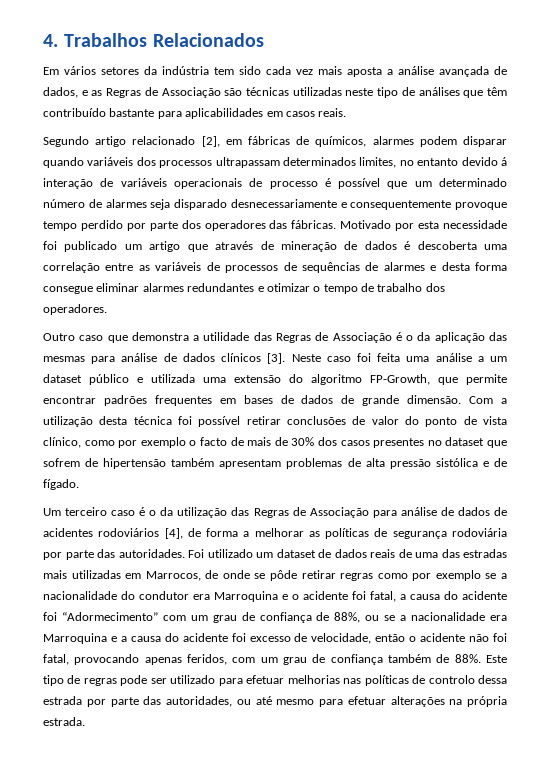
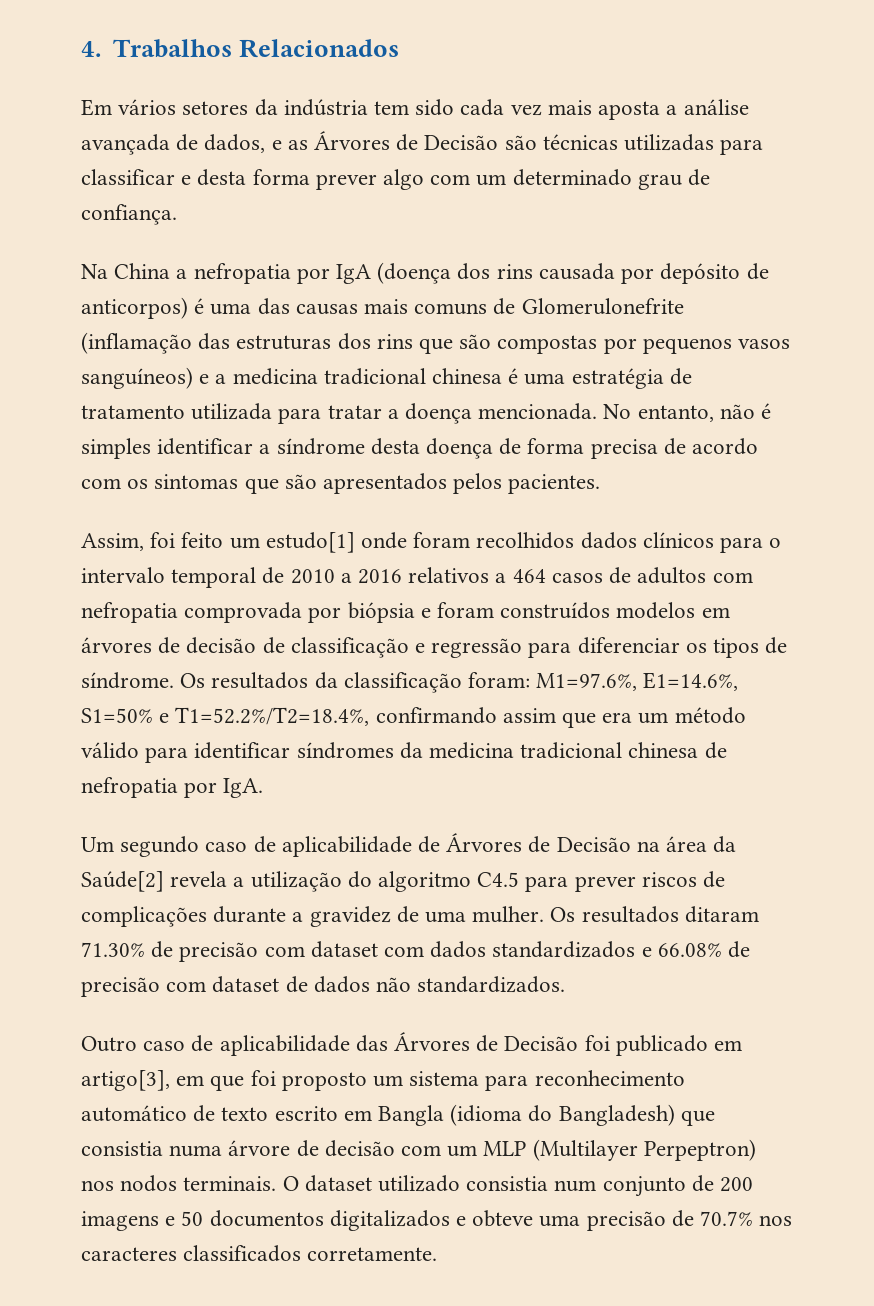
- Em vários setores da indústria tem sido cada vez mais aposta a análise avançada de dados, e as Regras de Associação são técnicas utilizadas neste tipo de análises que têm contribuído bastante para aplicabilidades em casos reais.
- Segundo artigo relacionado [2], em fábricas de químicos, alarmes podem disparar quando variáveis dos processos ultrapassam determinados limites, no entanto devido á interação de variáveis operacionais de processo é possível que um determinado número de alarmes seja disparado desnecessariamente e consequentemente provoque tempo perdido por parte dos operadores das fábricas. Motivado por esta necessidade foi publicado um artigo que através de mineração de dados é descoberta uma correlação entre as variáveis de processos de sequências de alarmes e desta forma consegue eliminar alarmes redundantes e otimizar o tempo de trabalho dos operadores.
- Outro caso que demonstra a utilidade das Regras de Associação é o da aplicação das mesmas para análise de dados clínicos [3]. Neste caso foi feita uma análise a um dataset público e utilizada uma extensão do algoritmo FP-Growth, que permite encontrar padrões frequentes em bases de dados de grande dimensão. Com a utilização desta técnica foi possível retirar conclusões de valor do ponto de vista clínico, como por exemplo o facto de mais de 30% dos casos presentes no dataset que sofrem de hipertensão também apresentam problemas de alta pressão sistólica e de fígado.
- Um terceiro caso é o da utilização das Regras de Associação para análise de dados de acidentes rodoviários [4], de forma a melhorar as políticas de segurança rodoviária por parte das autoridades. Foi utilizado um dataset de dados reais de uma das estradas mais utilizadas em Marrocos, de onde se pôde retirar regras como por exemplo se a nacionalidade do condutor era Marroquina e o acidente foi fatal, a causa do acidente foi “Adormecimento” com um grau de confiança de 88%, ou se a nacionalidade era Marroquina e a causa do acidente foi excesso de velocidade, então o acidente não foi fatal, provocando apenas feridos, com um grau de confiança também de 88%. Este tipo de regras pode ser utilizado para efetuar melhorias nas políticas de controlo dessa estrada por parte das autoridades, ou até mesmo para efetuar alterações na própria estrada.
+ Em vários setores da indústria tem sido cada vez mais aposta a análise avançada de dados, e as Árvores de Decisão são técnicas utilizadas para classificar e desta forma prever algo com um determinado grau de confiança.
+ Na China a nefropatia por IgA (doença dos rins causada por depósito de anticorpos) é uma das causas mais comuns de Glomerulonefrite (inflamação das estruturas dos rins que são compostas por pequenos vasos sanguíneos) e a medicina tradicional chinesa é uma estratégia de tratamento utilizada para tratar a doença mencionada. No entanto, não é simples identificar a síndrome desta doença de forma precisa de acordo com os sintomas que são apresentados pelos pacientes.
+ Assim, foi feito um estudo[1] onde foram recolhidos dados clínicos para o intervalo temporal de 2010 a 2016 relativos a 464 casos de adultos com nefropatia comprovada por biópsia e foram construídos modelos em árvores de decisão de classificação e regressão para diferenciar os tipos de síndrome. Os resultados da classificação foram: M1=97.6%, E1=14.6%, S1=50% e T1=52.2%/T2=18.4%, confirmando assim que era um método válido para identificar síndromes da medicina tradicional chinesa de nefropatia por IgA.
+ Um segundo caso de aplicabilidade de Árvores de Decisão na área da Saúde[2] revela a utilização do algoritmo C4.5 para prever riscos de complicações durante a gravidez de uma mulher. Os resultados ditaram 71.30% de precisão com dataset com dados standardizados e 66.08% de precisão com dataset de dados não standardizados.
+ Outro caso de aplicabilidade das Árvores de Decisão foi publicado em artigo[3], em que foi proposto um sistema para reconhecimento automático de texto escrito em Bangla (idioma do Bangladesh) que consistia numa árvore de decisão com um MLP (Multilayer Perpeptron) nos nodos terminais. O dataset utilizado consistia num conjunto de 200 imagens e 50 documentos digitalizados e obteve uma precisão de 70.7% nos caracteres classificados corretamente.

